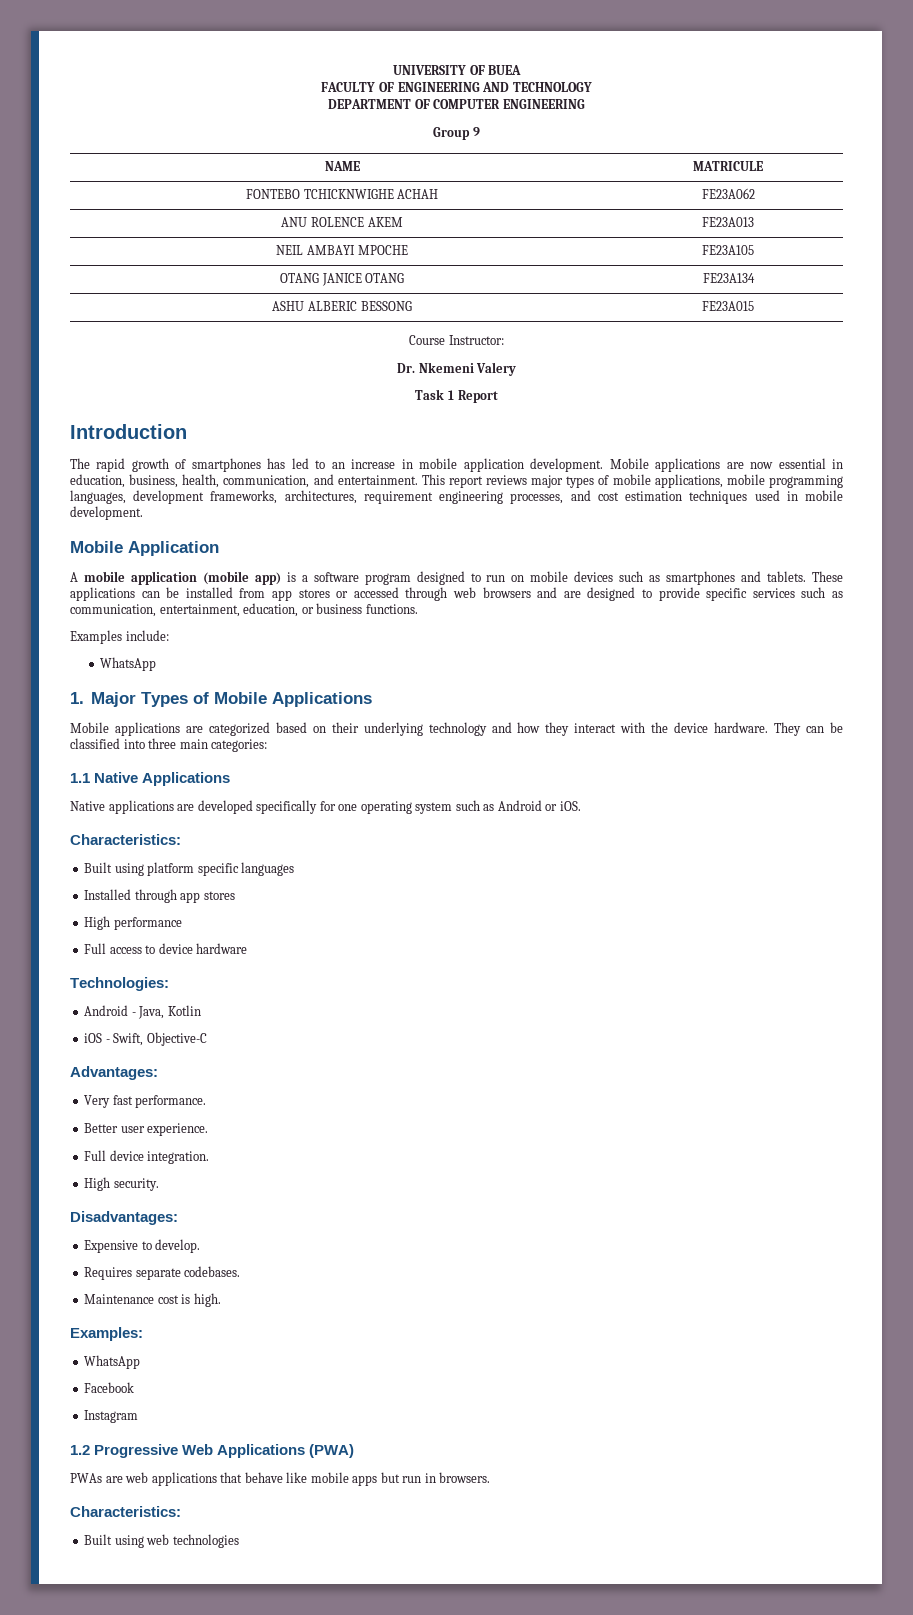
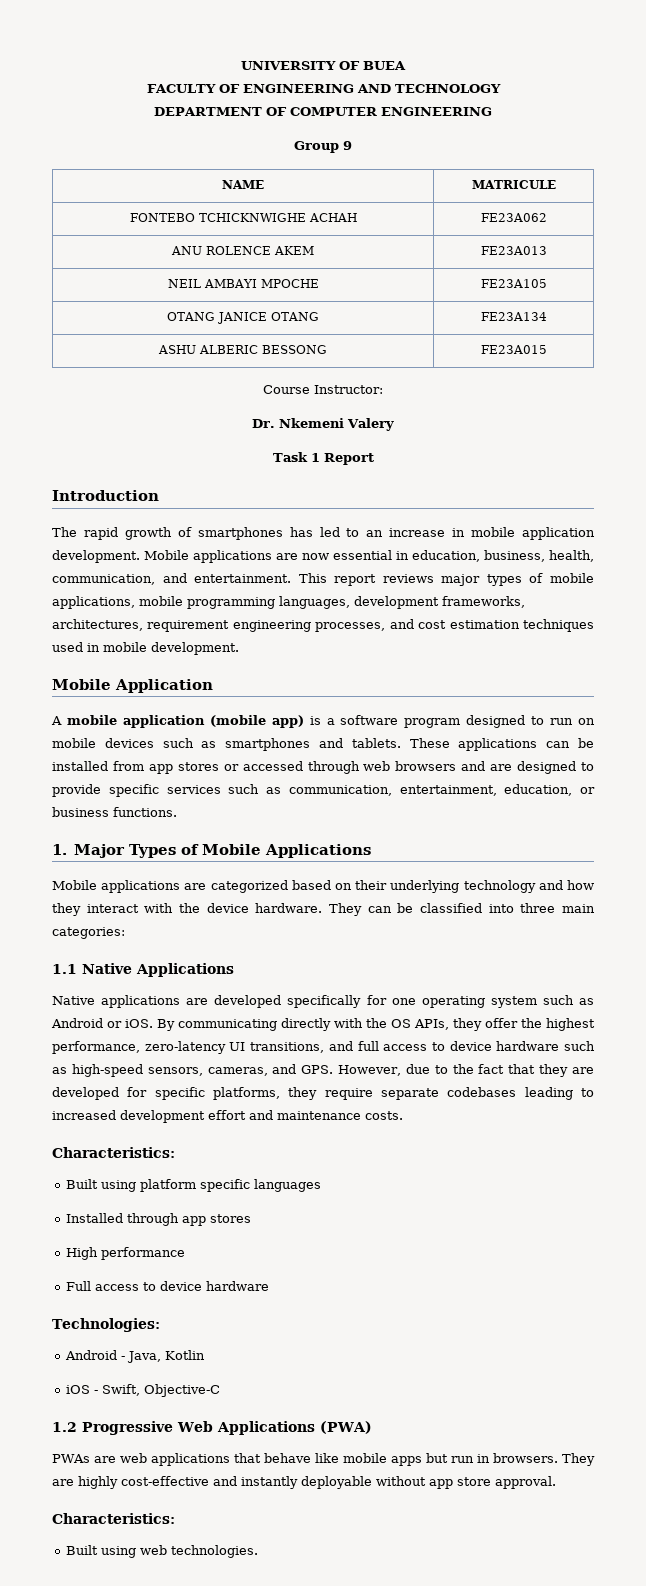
- Examples include:
- WhatsApp
+ By communicating directly with the OS APIs, they offer the highest performance, zero-latency UI transitions, and full access to device hardware such as high-speed sensors, cameras, and GPS. However, due to the fact that they are developed for specific platforms, they require separate codebases leading to increased development effort and maintenance costs.
- Advantages:
- Very fast performance.
- Better user experience.
- Full device integration.
- High security.
- Disadvantages:
- Expensive to develop.
- Requires separate codebases.
- Maintenance cost is high.
- Examples:
- WhatsApp
- Facebook
- Instagram
+ They are highly cost-effective and instantly deployable without app store approval.
- Built using web technologies
+ Built using web technologies.

